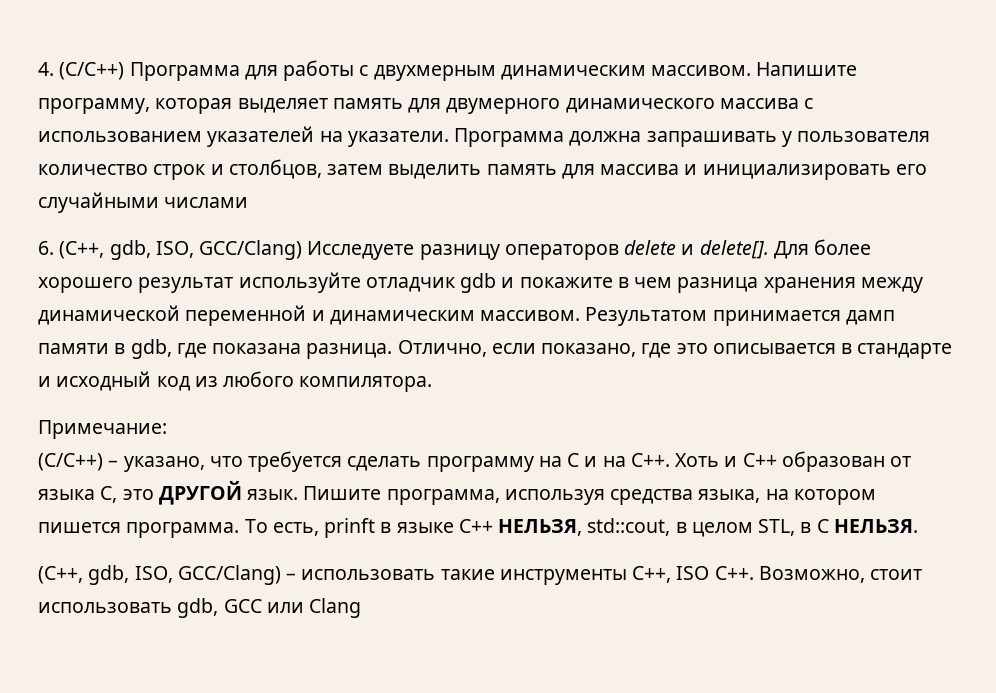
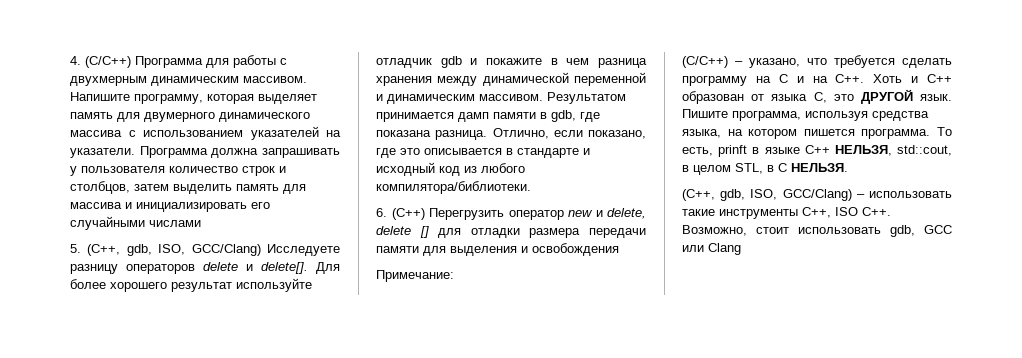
- 6. (С++, gdb, ISO, GCC/Clang) Исследуете разницу операторов delete и delete[].
+ 5. (С++, gdb, ISO, GCC/Clang) Исследуете разницу операторов delete и delete[].
- Отлично, если показано, где это описывается в стандарте и исходный код из любого компилятора.
+ Отлично, если показано, где это описывается в стандарте и исходный код из любого компилятора/библиотеки.
+ 6. (C++) Перегрузить оператор new и delete, delete [] для отладки размера передачи памяти для выделения и освобождения

